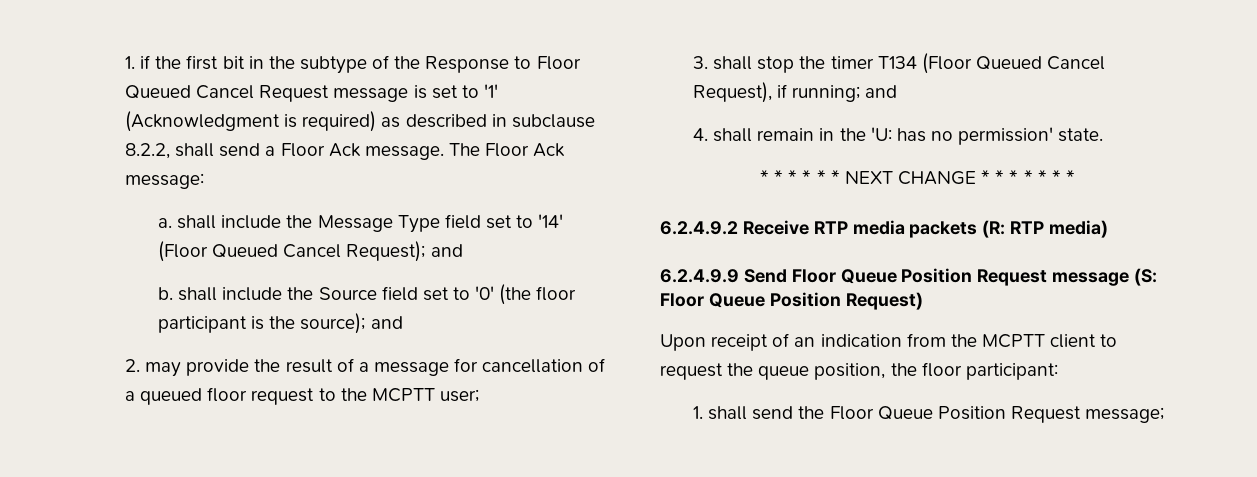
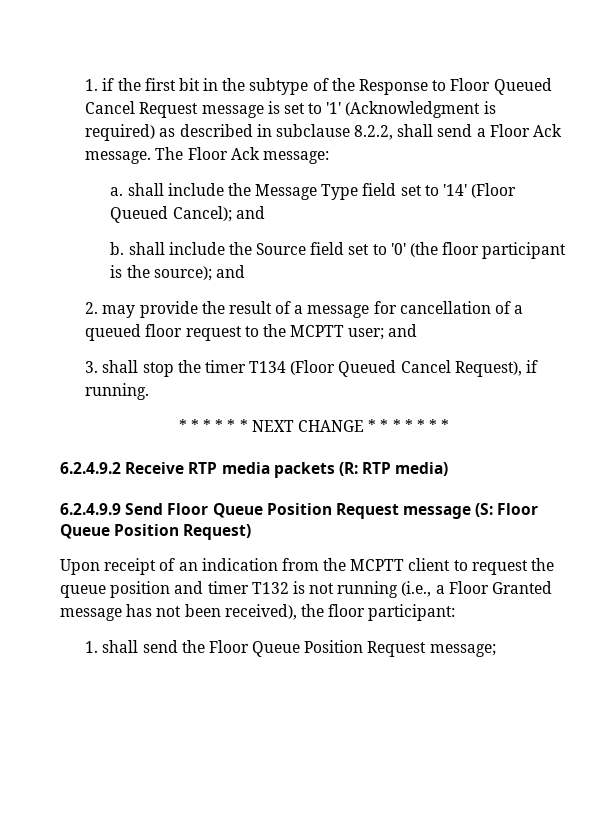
- a. shall include the Message Type field set to '14' (Floor Queued Cancel Request); and
+ a. shall include the Message Type field set to '14' (Floor Queued Cancel); and
- 2. may provide the result of a message for cancellation of a queued floor request to the MCPTT user;
+ 2. may provide the result of a message for cancellation of a queued floor request to the MCPTT user; and
- 3. shall stop the timer T134 (Floor Queued Cancel Request), if running; and
- 4. shall remain in the 'U: has no permission' state.
+ 3. shall stop the timer T134 (Floor Queued Cancel Request), if running.
- Upon receipt of an indication from the MCPTT client to request the queue position, the floor participant:
+ Upon receipt of an indication from the MCPTT client to request the queue position and timer T132 is not running (i.e., a Floor Granted message has not been received), the floor participant:

